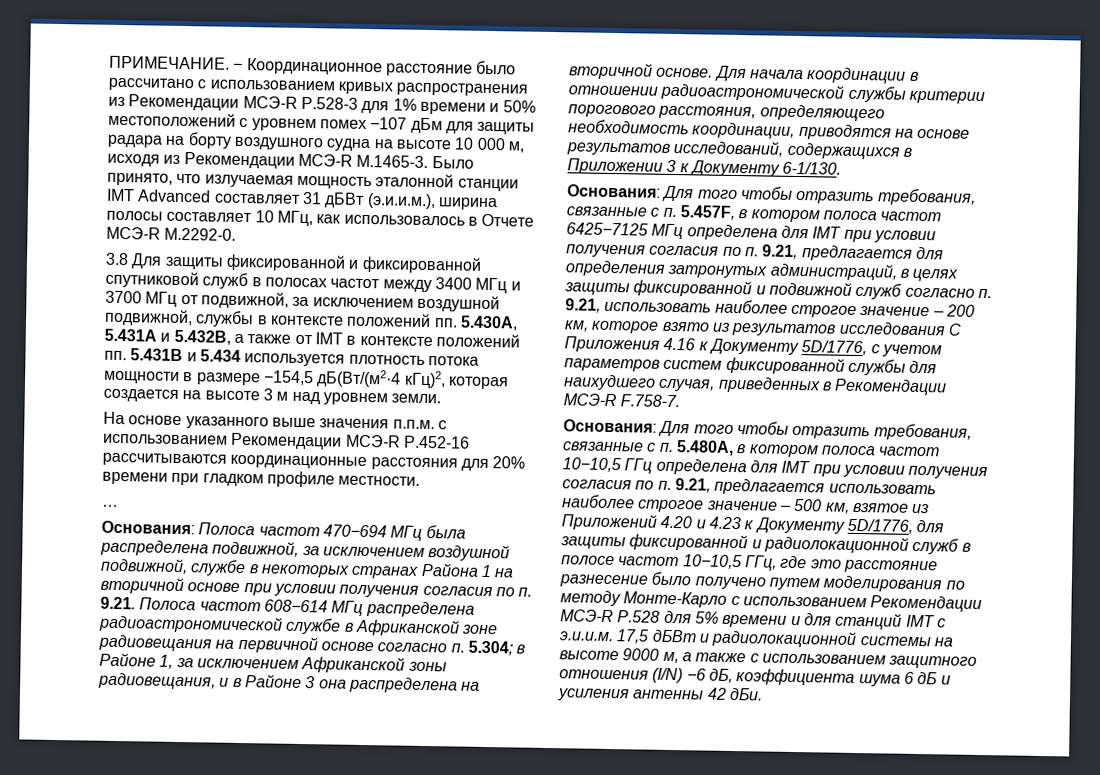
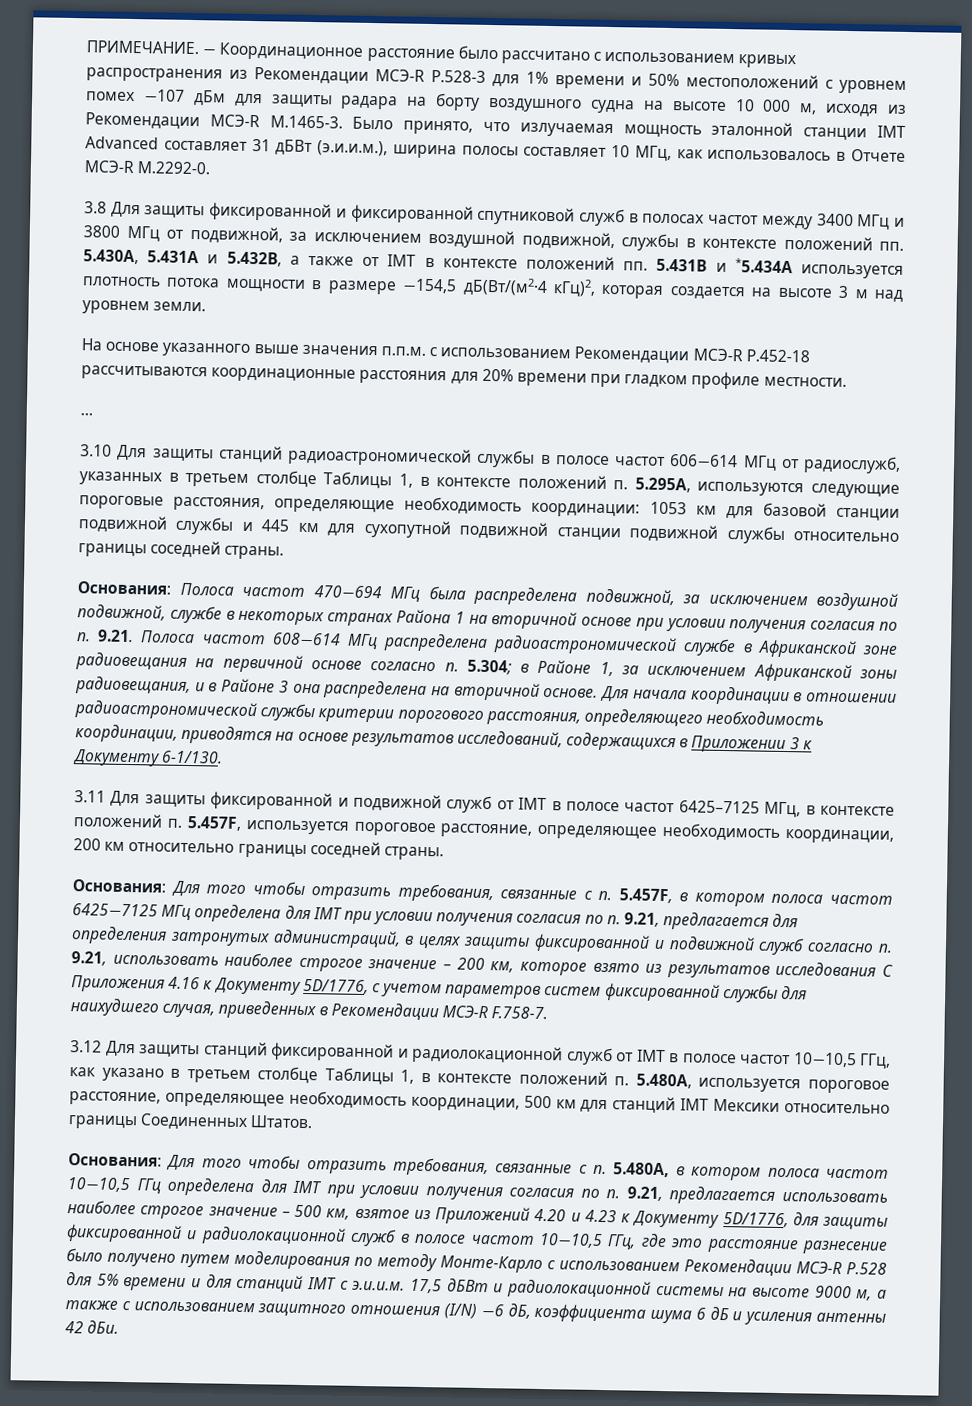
- 3.8 Для защиты фиксированной и фиксированной спутниковой служб в полосах частот между 3400 МГц и 3700 МГц от подвижной, за исключением воздушной подвижной, службы в контексте положений пп. 5.430A, 5.431A и 5.432B, а также от IMT в контексте положений пп. 5.431B и 5.434 используется плотность потока мощности в размере −154,5 дБ(Вт/(м2·4 кГц)2, которая создается на высоте 3 м над уровнем земли.
+ 3.8 Для защиты фиксированной и фиксированной спутниковой служб в полосах частот между 3400 МГц и 3800 МГц от подвижной, за исключением воздушной подвижной, службы в контексте положений пп. 5.430A, 5.431A и 5.432B, а также от IMT в контексте положений пп. 5.431B и *5.434А используется плотность потока мощности в размере −154,5 дБ(Вт/(м2·4 кГц)2, которая создается на высоте 3 м над уровнем земли.
- На основе указанного выше значения п.п.м. с использованием Рекомендации МСЭ-R P.452-16 рассчитываются координационные расстояния для 20% времени при гладком профиле местности.
+ На основе указанного выше значения п.п.м. с использованием Рекомендации МСЭ-R P.452-18 рассчитываются координационные расстояния для 20% времени при гладком профиле местности.
+ 3.10 Для защиты станций радиоастрономической службы в полосе частот 606−614 МГц от радиослужб, указанных в третьем столбце Таблицы 1, в контексте положений п. 5.295A, используются следующие пороговые расстояния, определяющие необходимость координации: 1053 км для базовой станции подвижной службы и 445 км для сухопутной подвижной станции подвижной службы относительно границы соседней страны.
+ 3.11 Для защиты фиксированной и подвижной служб от IMT в полосе частот 6425–7125 МГц, в контексте положений п. 5.457F, используется пороговое расстояние, определяющее необходимость координации, 200 км относительно границы соседней страны.
+ 3.12 Для защиты станций фиксированной и радиолокационной служб от IMT в полосе частот 10−10,5 ГГц, как указано в третьем столбце Таблицы 1, в контексте положений п. 5.480A, используется пороговое расстояние, определяющее необходимость координации, 500 км для станций IMT Мексики относительно границы Соединенных Штатов.

